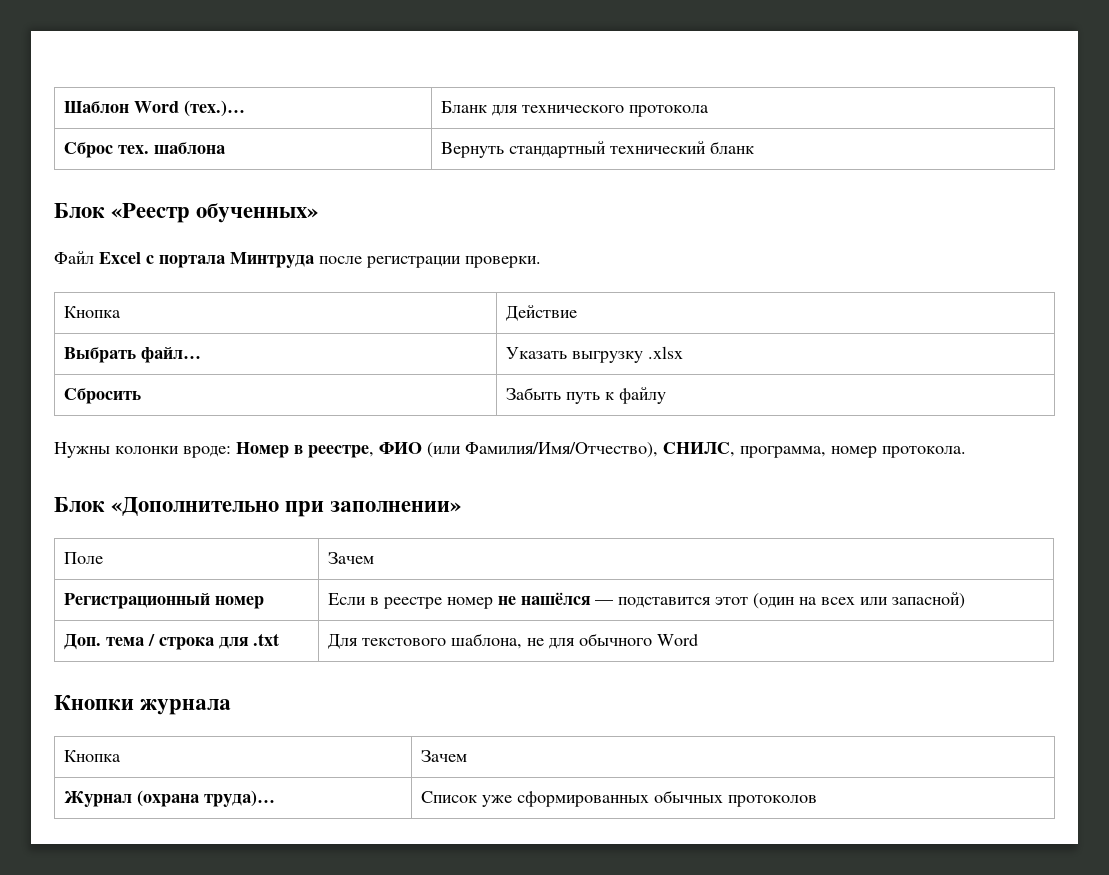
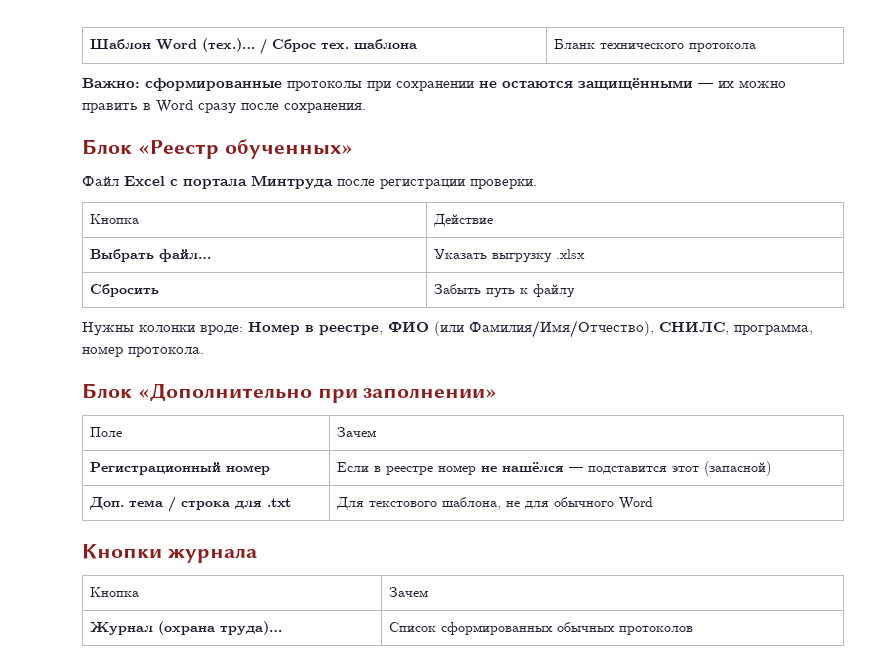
- Шаблон Word (тех.)… | Бланк для технического протокола
- Сброс тех. шаблона | Вернуть стандартный технический бланк
+ Шаблон Word (тех.)… / Сброс тех. шаблона | Бланк технического протокола
+ Важно: сформированные протоколы при сохранении не остаются защищёнными — их можно править в Word сразу после сохранения.
- Регистрационный номер | Если в реестре номер не нашёлся — подставится этот (один на всех или запасной)
+ Регистрационный номер | Если в реестре номер не нашёлся — подставится этот (запасной)
- Журнал (охрана труда)… | Список уже сформированных обычных протоколов
+ Журнал (охрана труда)… | Список сформированных обычных протоколов

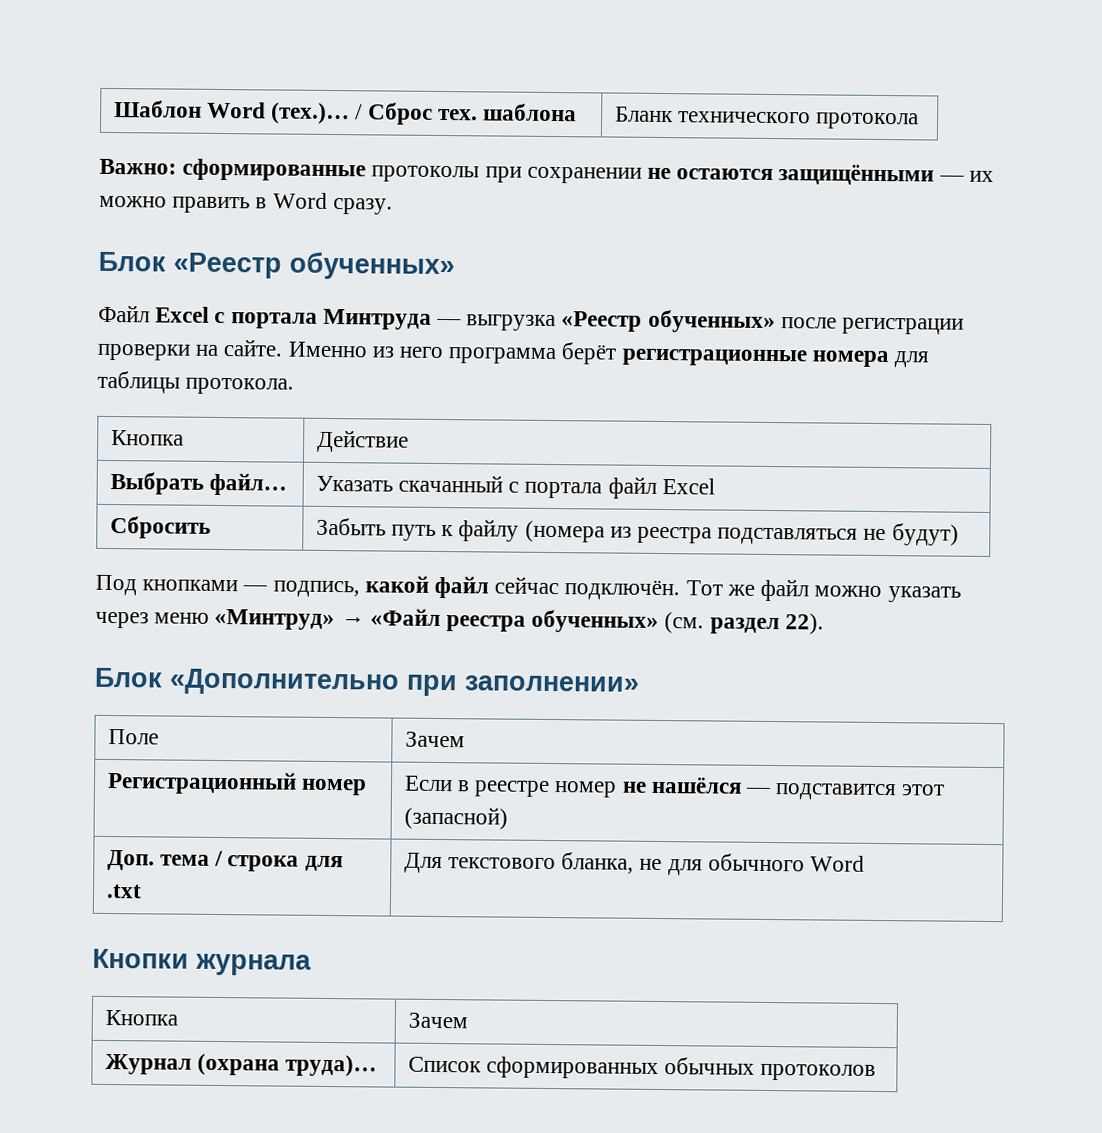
- Важно: сформированные протоколы при сохранении не остаются защищёнными — их можно править в Word сразу после сохранения.
+ Важно: сформированные протоколы при сохранении не остаются защищёнными — их можно править в Word сразу.
- Файл Excel с портала Минтруда после регистрации проверки.
+ Файл Excel с портала Минтруда — выгрузка «Реестр обученных» после регистрации проверки на сайте. Именно из него программа берёт регистрационные номера для таблицы протокола.
- Выбрать файл… | Указать выгрузку .xlsx
+ Выбрать файл… | Указать скачанный с портала файл Excel
- Сбросить | Забыть путь к файлу
- Нужны колонки вроде: Номер в реестре, ФИО (или Фамилия/Имя/Отчество), СНИЛС, программа, номер протокола.
+ Сбросить | Забыть путь к файлу (номера из реестра подставляться не будут)
+ Под кнопками — подпись, какой файл сейчас подключён. Тот же файл можно указать через меню «Минтруд» → «Файл реестра обученных» (см. раздел 22).
- Доп. тема / строка для .txt | Для текстового шаблона, не для обычного Word
+ Доп. тема / строка для .txt | Для текстового бланка, не для обычного Word

